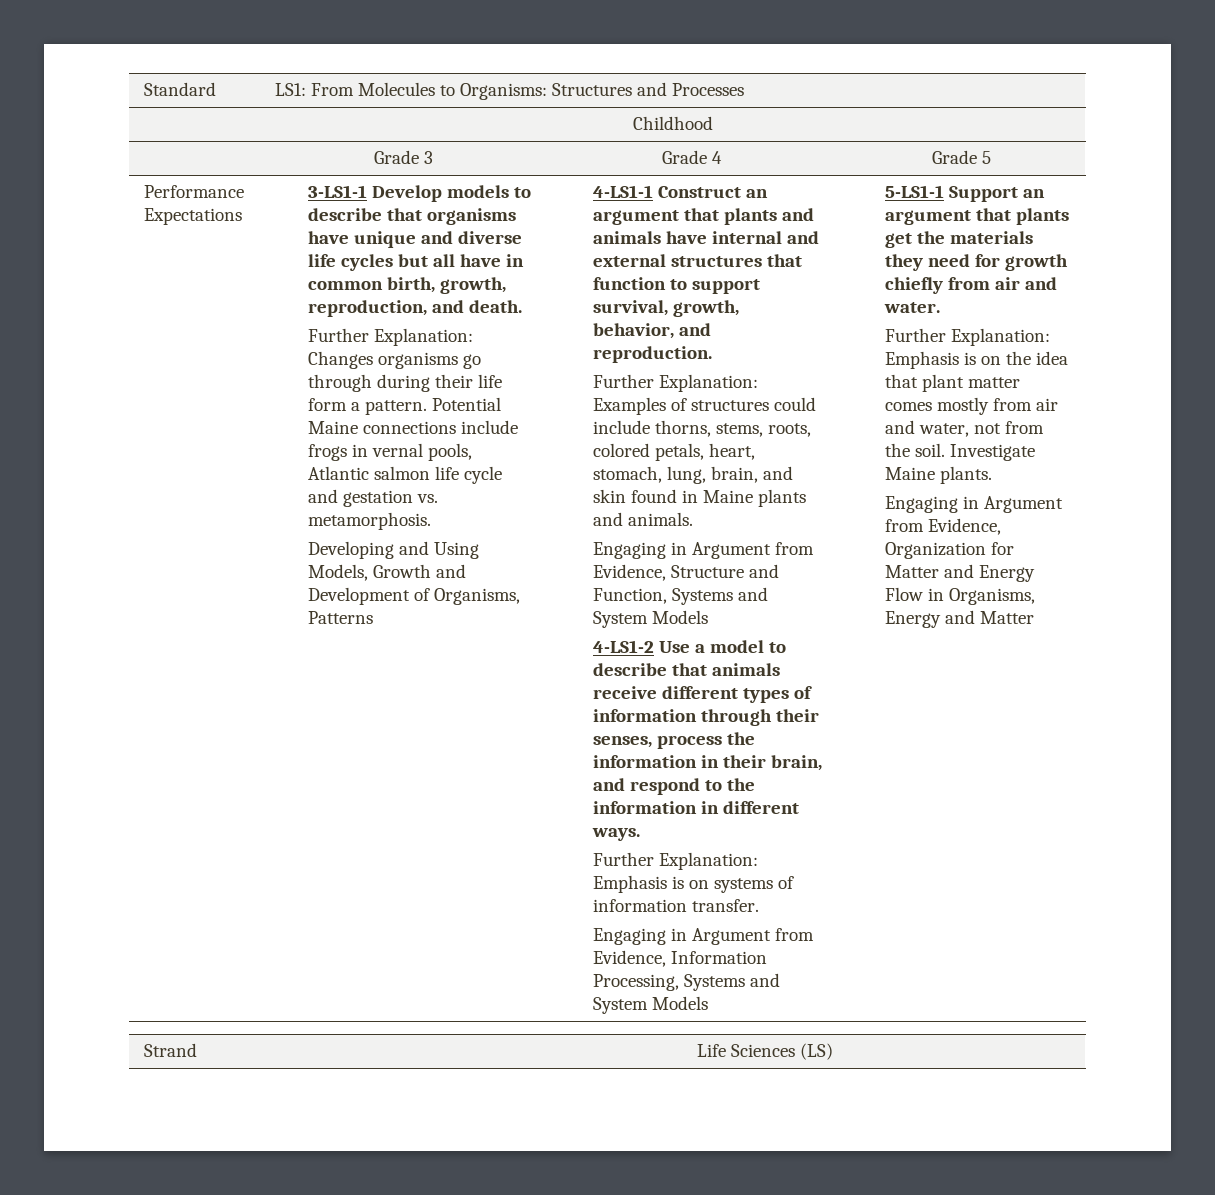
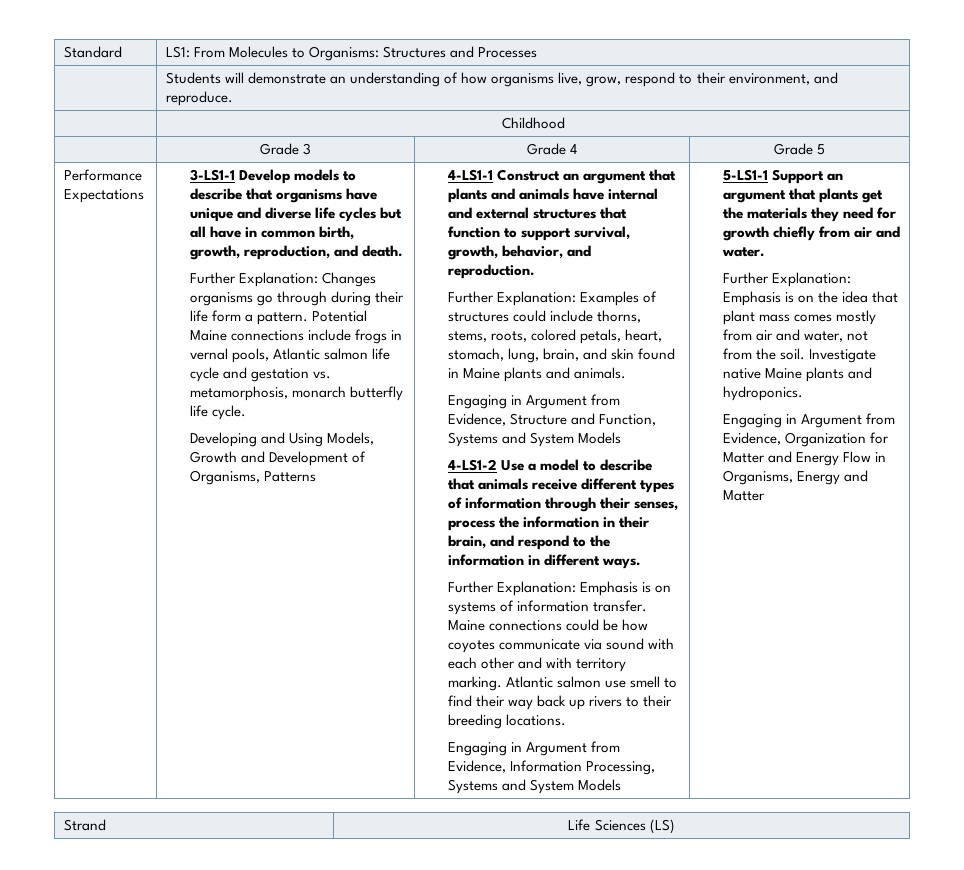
+ | Students will demonstrate an understanding of how organisms live, grow, respond to their environment, and reproduce.
- Potential Maine connections include frogs in vernal pools, Atlantic salmon life cycle and gestation vs. metamorphosis.
+ Potential Maine connections include frogs in vernal pools, Atlantic salmon life cycle and gestation vs. metamorphosis, monarch butterfly life cycle.
+ Maine connections could be how coyotes communicate via sound with each other and with territory marking. Atlantic salmon use smell to find their way back up rivers to their breeding locations.
- Further Explanation: Emphasis is on the idea that plant matter comes mostly from air and water, not from the soil.
+ Further Explanation: Emphasis is on the idea that plant mass comes mostly from air and water, not from the soil.
- Investigate Maine plants.
+ Investigate native Maine plants and hydroponics.

